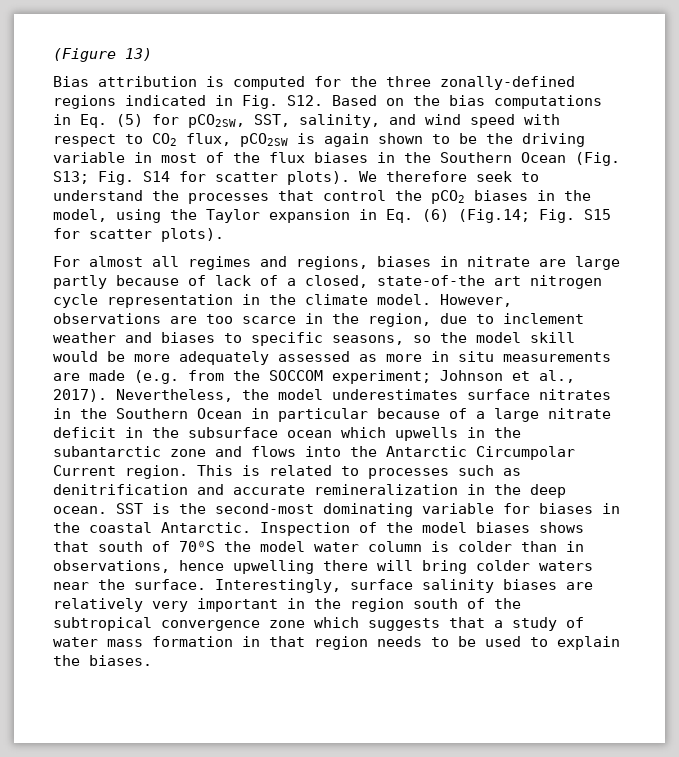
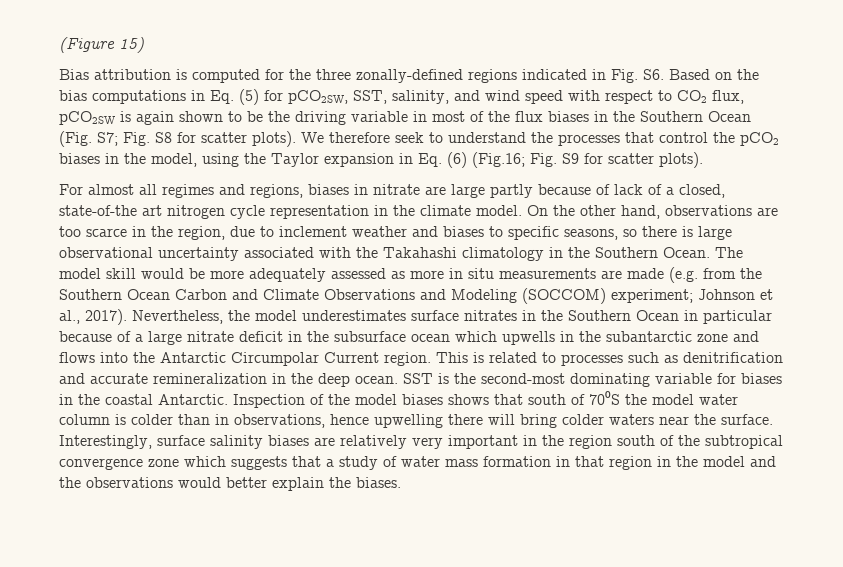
- (Figure 13)
+ (Figure 15)
- Bias attribution is computed for the three zonally-defined regions indicated in Fig. S12. Based on the bias computations in Eq. (5) for pCO2SW, SST, salinity, and wind speed with respect to CO2 flux, pCO2SW is again shown to be the driving variable in most of the flux biases in the Southern Ocean (Fig. S13; Fig. S14 for scatter plots).
+ Bias attribution is computed for the three zonally-defined regions indicated in Fig. S6. Based on the bias computations in Eq. (5) for pCO2SW, SST, salinity, and wind speed with respect to CO2 flux, pCO2SW is again shown to be the driving variable in most of the flux biases in the Southern Ocean (Fig. S7; Fig. S8 for scatter plots).
- We therefore seek to understand the processes that control the pCO2 biases in the model, using the Taylor expansion in Eq. (6) (Fig.14; Fig. S15 for scatter plots).
+ We therefore seek to understand the processes that control the pCO2 biases in the model, using the Taylor expansion in Eq. (6) (Fig.16; Fig. S9 for scatter plots).
- However, observations are too scarce in the region, due to inclement weather and biases to specific seasons, so the model skill would be more adequately assessed as more in situ measurements are made (e.g. from the SOCCOM experiment; Johnson et al., 2017).
+ On the other hand, observations are too scarce in the region, due to inclement weather and biases to specific seasons, so there is large observational uncertainty associated with the Takahashi climatology in the Southern Ocean. The model skill would be more adequately assessed as more in situ measurements are made (e.g. from the Southern Ocean Carbon and Climate Observations and Modeling (SOCCOM) experiment; Johnson et al., 2017).
- Interestingly, surface salinity biases are relatively very important in the region south of the subtropical convergence zone which suggests that a study of water mass formation in that region needs to be used to explain the biases.
+ Interestingly, surface salinity biases are relatively very important in the region south of the subtropical convergence zone which suggests that a study of water mass formation in that region in the model and the observations would better explain the biases.

